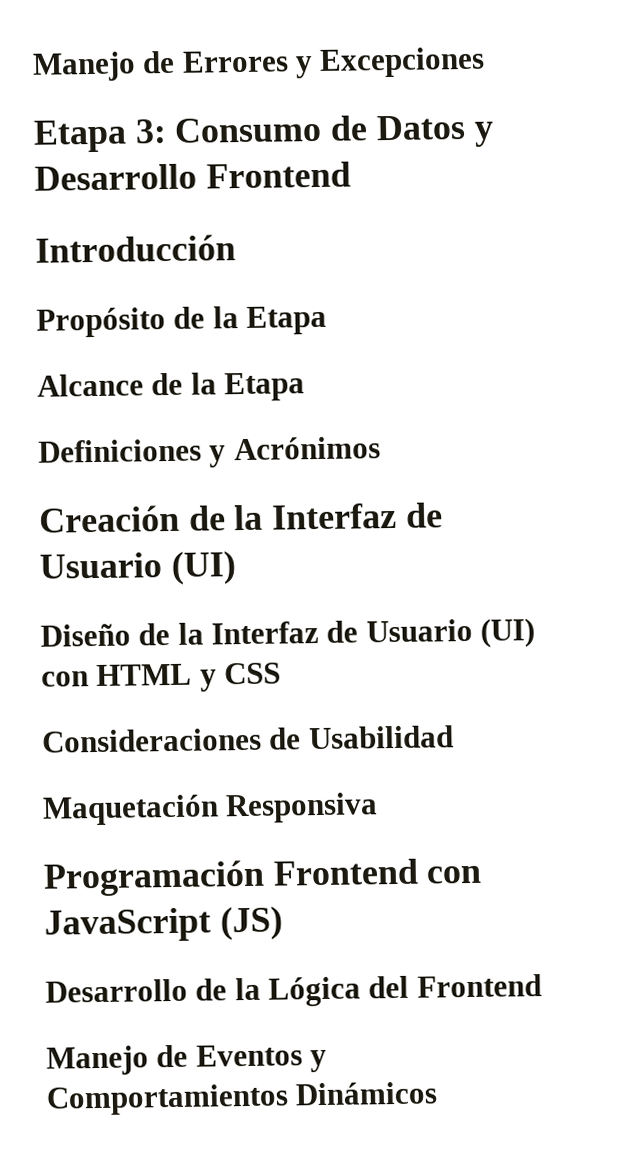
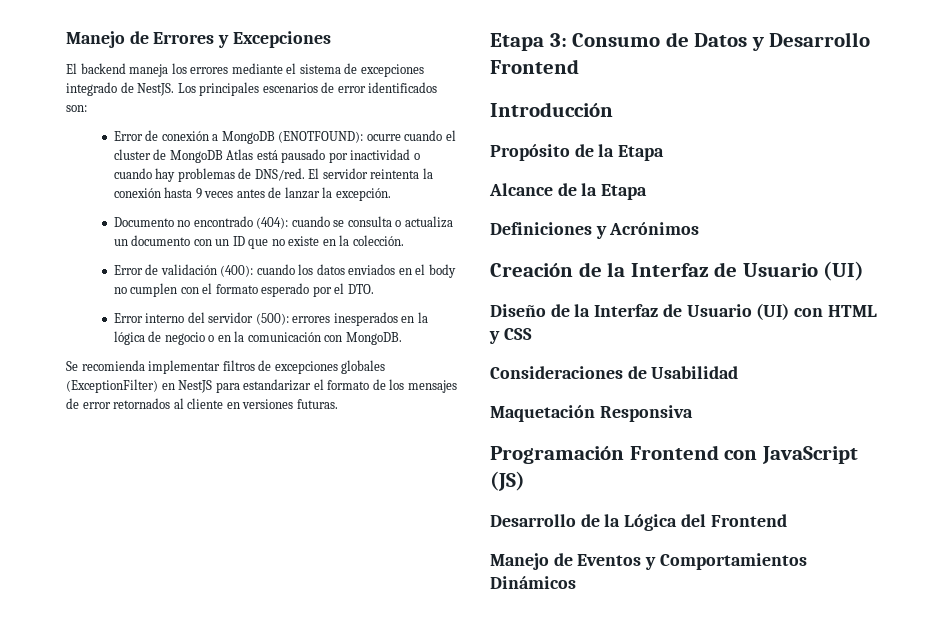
+ El backend maneja los errores mediante el sistema de excepciones integrado de NestJS. Los principales escenarios de error identificados son:
+ Error de conexión a MongoDB (ENOTFOUND): ocurre cuando el cluster de MongoDB Atlas está pausado por inactividad o cuando hay problemas de DNS/red. El servidor reintenta la conexión hasta 9 veces antes de lanzar la excepción.
+ Documento no encontrado (404): cuando se consulta o actualiza un documento con un ID que no existe en la colección.
+ Error de validación (400): cuando los datos enviados en el body no cumplen con el formato esperado por el DTO.
+ Error interno del servidor (500): errores inesperados en la lógica de negocio o en la comunicación con MongoDB.
+ Se recomienda implementar filtros de excepciones globales (ExceptionFilter) en NestJS para estandarizar el formato de los mensajes de error retornados al cliente en versiones futuras.

